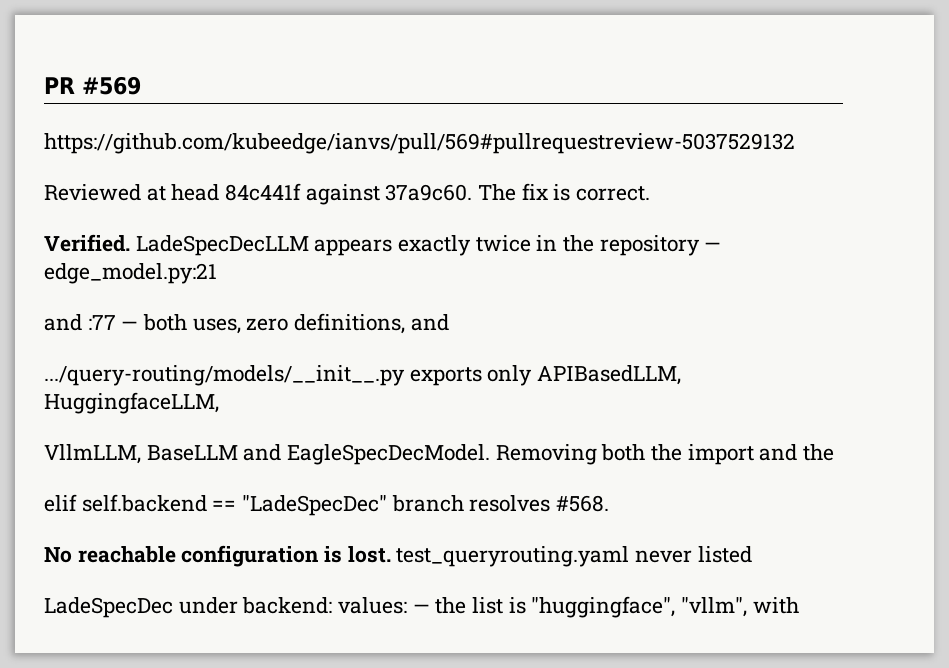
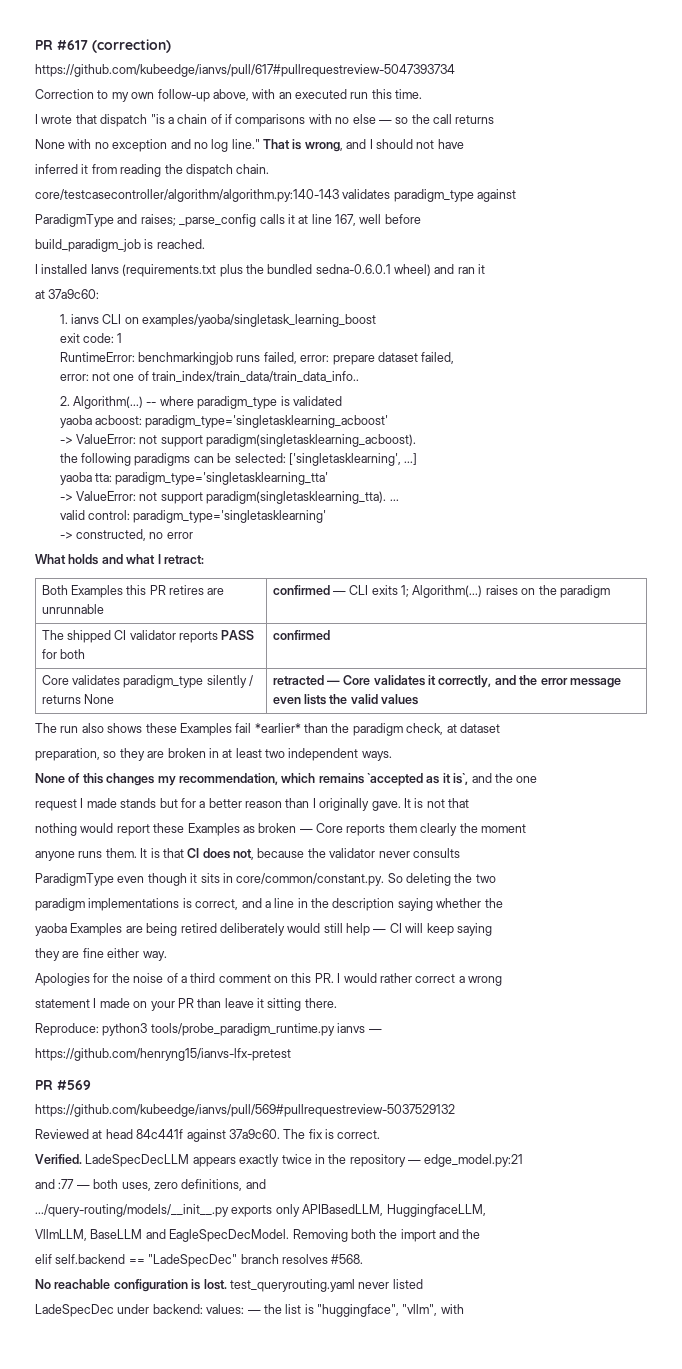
+ PR #617 (correction)
+ https://github.com/kubeedge/ianvs/pull/617#pullrequestreview-5047393734
+ Correction to my own follow-up above, with an executed run this time.
+ I wrote that dispatch "is a chain of if comparisons with no else — so the call returns
+ None with no exception and no log line." That is wrong, and I should not have
+ inferred it from reading the dispatch chain.
+ core/testcasecontroller/algorithm/algorithm.py:140-143 validates paradigm_type against
+ ParadigmType and raises; _parse_config calls it at line 167, well before
+ build_paradigm_job is reached.
+ I installed Ianvs (requirements.txt plus the bundled sedna-0.6.0.1 wheel) and ran it
+ at 37a9c60:
+ 1. ianvs CLI on examples/yaoba/singletask_learning_boost
+ exit code: 1
+ RuntimeError: benchmarkingjob runs failed, error: prepare dataset failed,
+ error: not one of train_index/train_data/train_data_info..
+ 2. Algorithm(...) -- where paradigm_type is validated
+ yaoba acboost: paradigm_type='singletasklearning_acboost'
+ -> ValueError: not support paradigm(singletasklearning_acboost).
+ the following paradigms can be selected: ['singletasklearning', ...]
+ yaoba tta: paradigm_type='singletasklearning_tta'
+ -> ValueError: not support paradigm(singletasklearning_tta). ...
+ valid control: paradigm_type='singletasklearning'
+ -> constructed, no error
+ What holds and what I retract:
+ Both Examples this PR retires are unrunnable | confirmed — CLI exits 1; Algorithm(...) raises on the paradigm
+ The shipped CI validator reports PASS for both | confirmed
+ Core validates paradigm_type silently / returns None | retracted — Core validates it correctly, and the error message even lists the valid values
+ The run also shows these Examples fail *earlier* than the paradigm check, at dataset
+ preparation, so they are broken in at least two independent ways.
+ None of this changes my recommendation, which remains `accepted as it is`, and the one
+ request I made stands but for a better reason than I originally gave. It is not that
+ nothing would report these Examples as broken — Core reports them clearly the moment
+ anyone runs them. It is that CI does not, because the validator never consults
+ ParadigmType even though it sits in core/common/constant.py. So deleting the two
+ paradigm implementations is correct, and a line in the description saying whether the
+ yaoba Examples are being retired deliberately would still help — CI will keep saying
+ they are fine either way.
+ Apologies for the noise of a third comment on this PR. I would rather correct a wrong
+ statement I made on your PR than leave it sitting there.
+ Reproduce: python3 tools/probe_paradigm_runtime.py ianvs —
+ https://github.com/henryng15/ianvs-lfx-pretest

